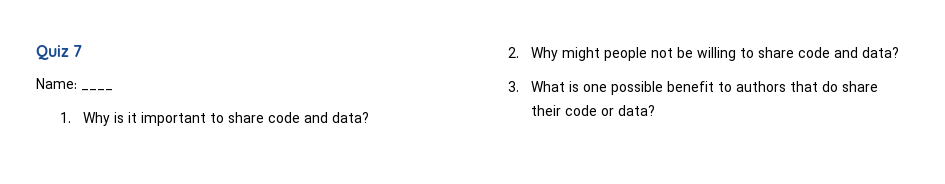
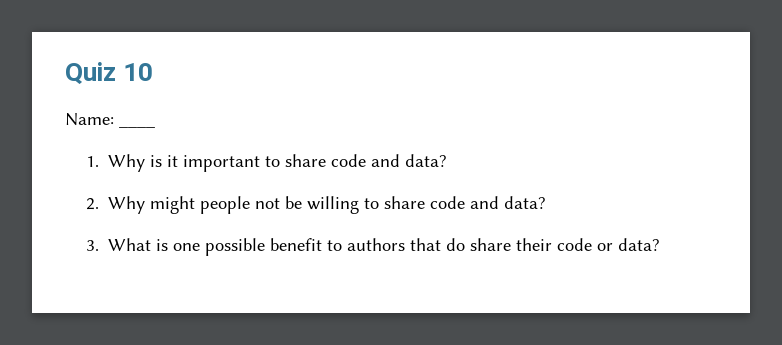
- Quiz 7
+ Quiz 10

